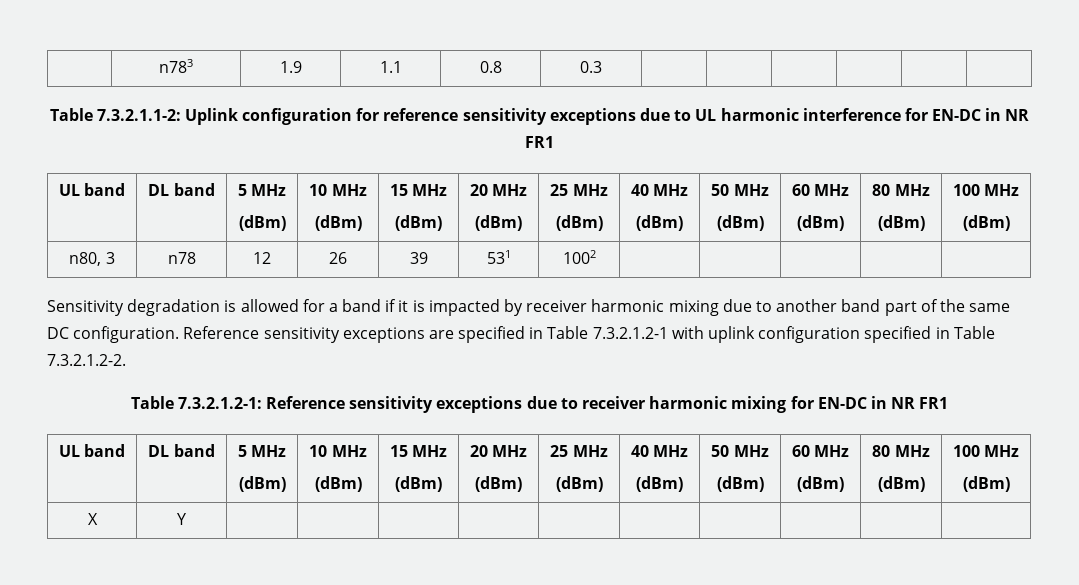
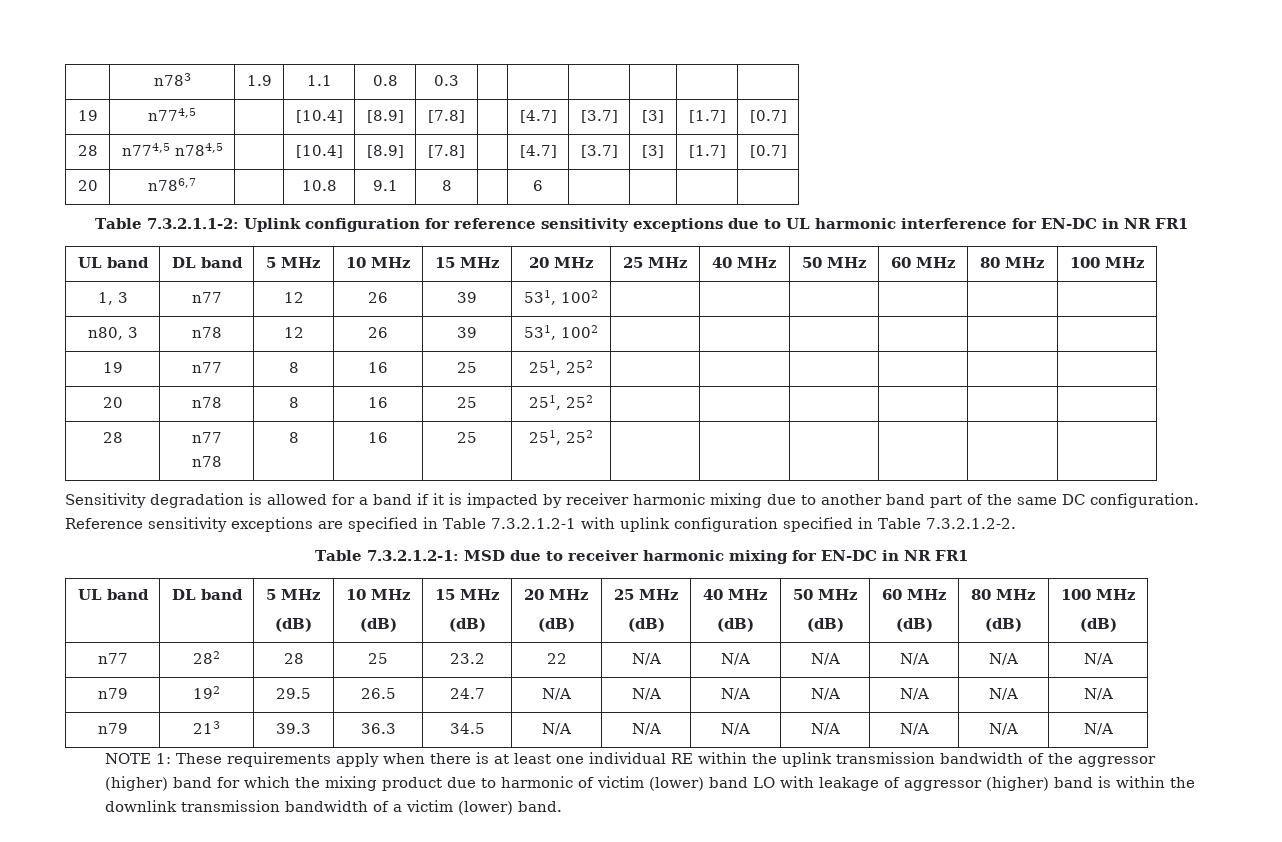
+ 19 | n774,5 | | [10.4] | [8.9] | [7.8] | | [4.7] | [3.7] | [3] | [1.7] | [0.7]
+ 28 | n774,5 n784,5 | | [10.4] | [8.9] | [7.8] | | [4.7] | [3.7] | [3] | [1.7] | [0.7]
+ 20 | n786,7 | | 10.8 | 9.1 | 8 | | 6 | | | |
  Table 7.3.2.1.1-2: Uplink configuration for reference sensitivity exceptions due to UL harmonic interference for EN-DC in NR FR1
- UL band | DL band | 5 MHz
- (dBm) | 10 MHz
- (dBm) | 15 MHz
- (dBm) | 20 MHz
- (dBm) | 25 MHz
- (dBm) | 40 MHz
- (dBm) | 50 MHz
- (dBm) | 60 MHz
- (dBm) | 80 MHz
- (dBm) | 100 MHz
- (dBm)
+ UL band | DL band | 5 MHz | 10 MHz | 15 MHz | 20 MHz | 25 MHz | 40 MHz | 50 MHz | 60 MHz | 80 MHz | 100 MHz
+ 1, 3 | n77 | 12 | 26 | 39 | 531, 1002 | | | | | |
- n80, 3 | n78 | 12 | 26 | 39 | 531 | 1002 | | | | |
+ n80, 3 | n78 | 12 | 26 | 39 | 531, 1002 | | | | | |
+ 19 | n77 | 8 | 16 | 25 | 251, 252 | | | | | |
+ 20 | n78 | 8 | 16 | 25 | 251, 252 | | | | | |
+ 28 | n77
+ n78 | 8 | 16 | 25 | 251, 252 | | | | | |
- Table 7.3.2.1.2-1: Reference sensitivity exceptions due to receiver harmonic mixing for EN-DC in NR FR1
+ Table 7.3.2.1.2-1: MSD due to receiver harmonic mixing for EN-DC in NR FR1
  UL band | DL band | 5 MHz
- (dBm) | 10 MHz
- (dBm) | 15 MHz
- (dBm) | 20 MHz
- (dBm) | 25 MHz
- (dBm) | 40 MHz
- (dBm) | 50 MHz
- (dBm) | 60 MHz
- (dBm) | 80 MHz
- (dBm) | 100 MHz
- (dBm)
- X | Y | | | | | | | | | |
+ (dB) | 10 MHz
+ (dB) | 15 MHz
+ (dB) | 20 MHz
+ (dB) | 25 MHz
+ (dB) | 40 MHz
+ (dB) | 50 MHz
+ (dB) | 60 MHz
+ (dB) | 80 MHz
+ (dB) | 100 MHz
+ (dB)
+ n77 | 282 | 28 | 25 | 23.2 | 22 | N/A | N/A | N/A | N/A | N/A | N/A
+ n79 | 192 | 29.5 | 26.5 | 24.7 | N/A | N/A | N/A | N/A | N/A | N/A | N/A
+ n79 | 213 | 39.3 | 36.3 | 34.5 | N/A | N/A | N/A | N/A | N/A | N/A | N/A
+ NOTE 1: These requirements apply when there is at least one individual RE within the uplink transmission bandwidth of the aggressor (higher) band for which the mixing product due to harmonic of victim (lower) band LO with leakage of aggressor (higher) band is within the downlink transmission bandwidth of a victim (lower) band.

